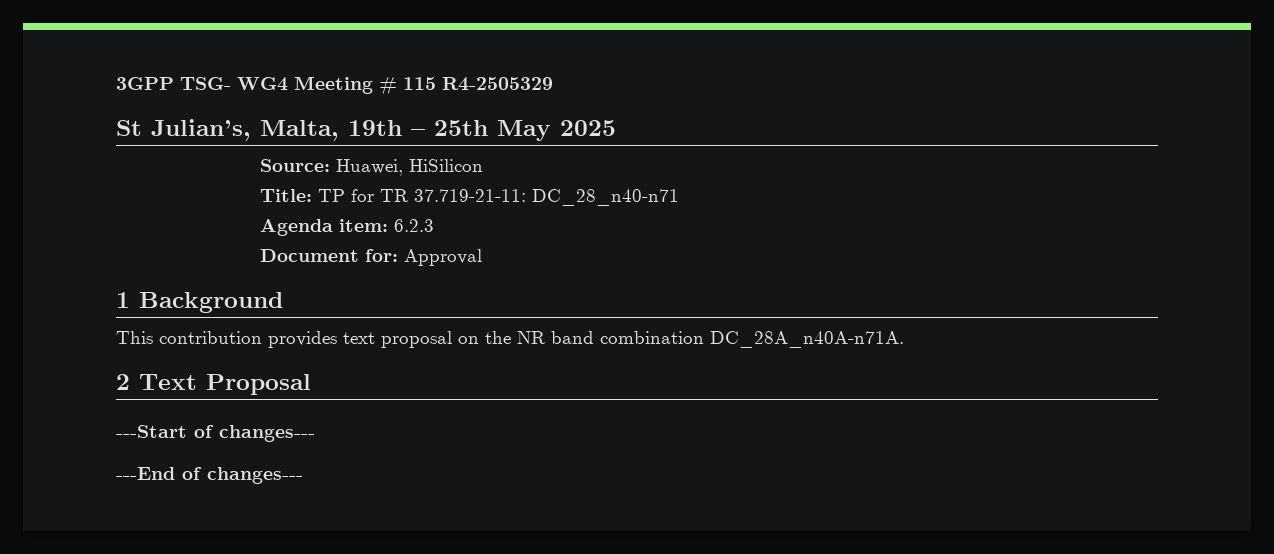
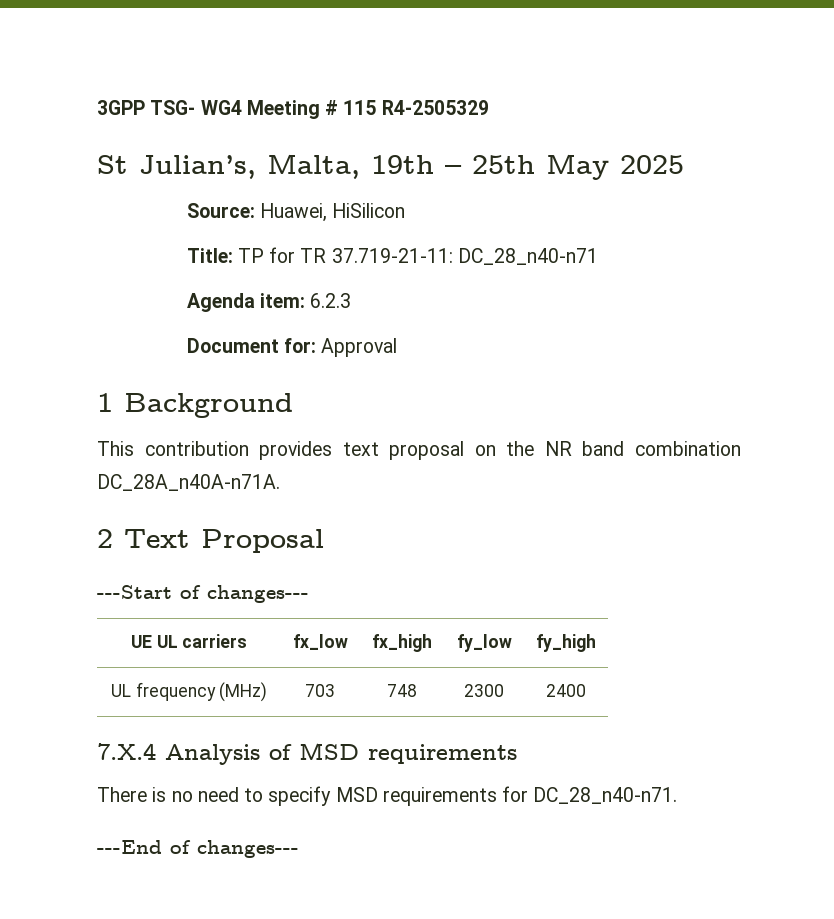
+ UE UL carriers | fx_low | fx_high | fy_low | fy_high
+ UL frequency (MHz) | 703 | 748 | 2300 | 2400
+ 7.X.4 Analysis of MSD requirements
+ There is no need to specify MSD requirements for DC_28_n40-n71.

